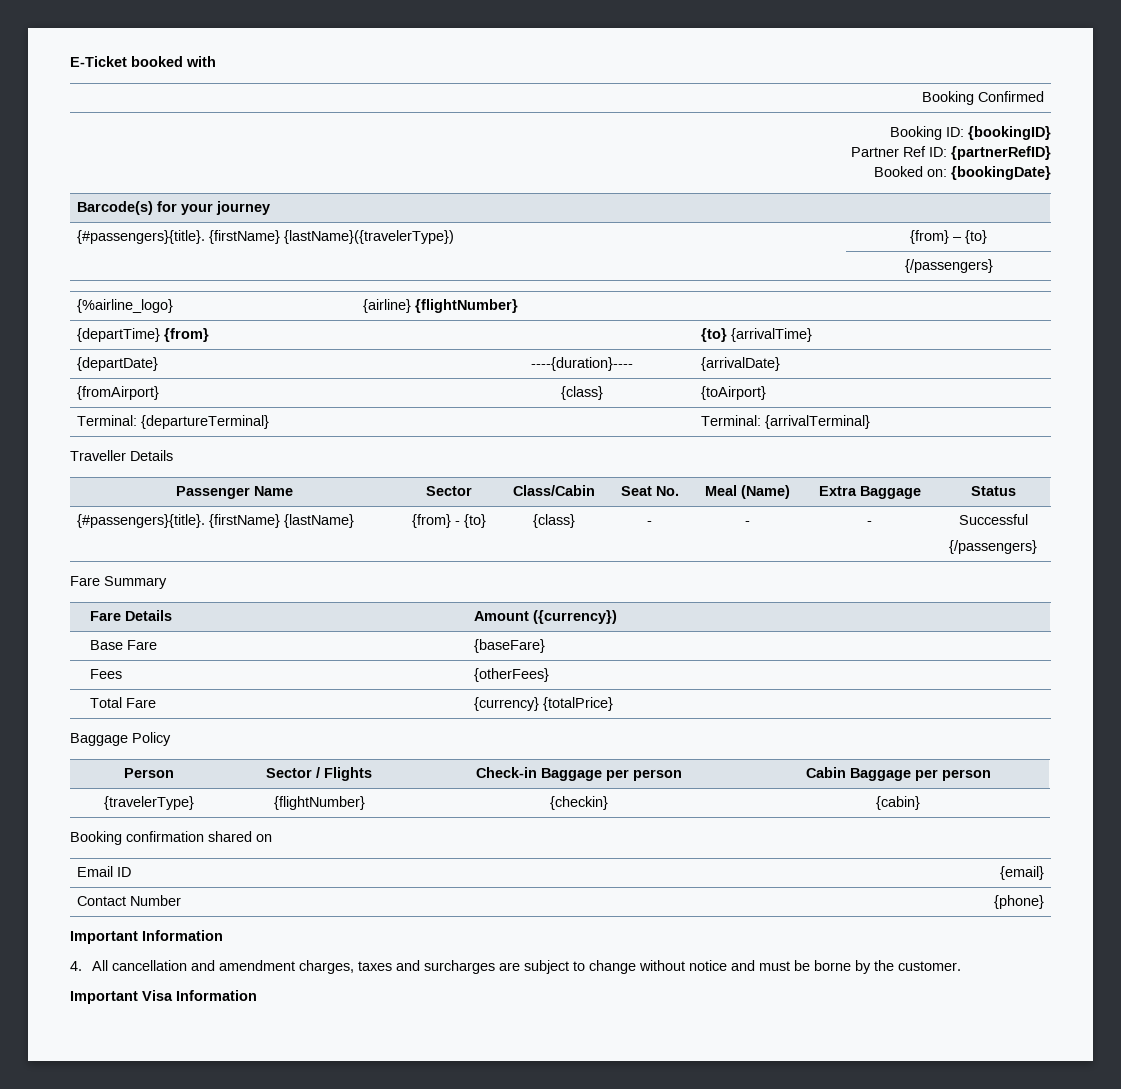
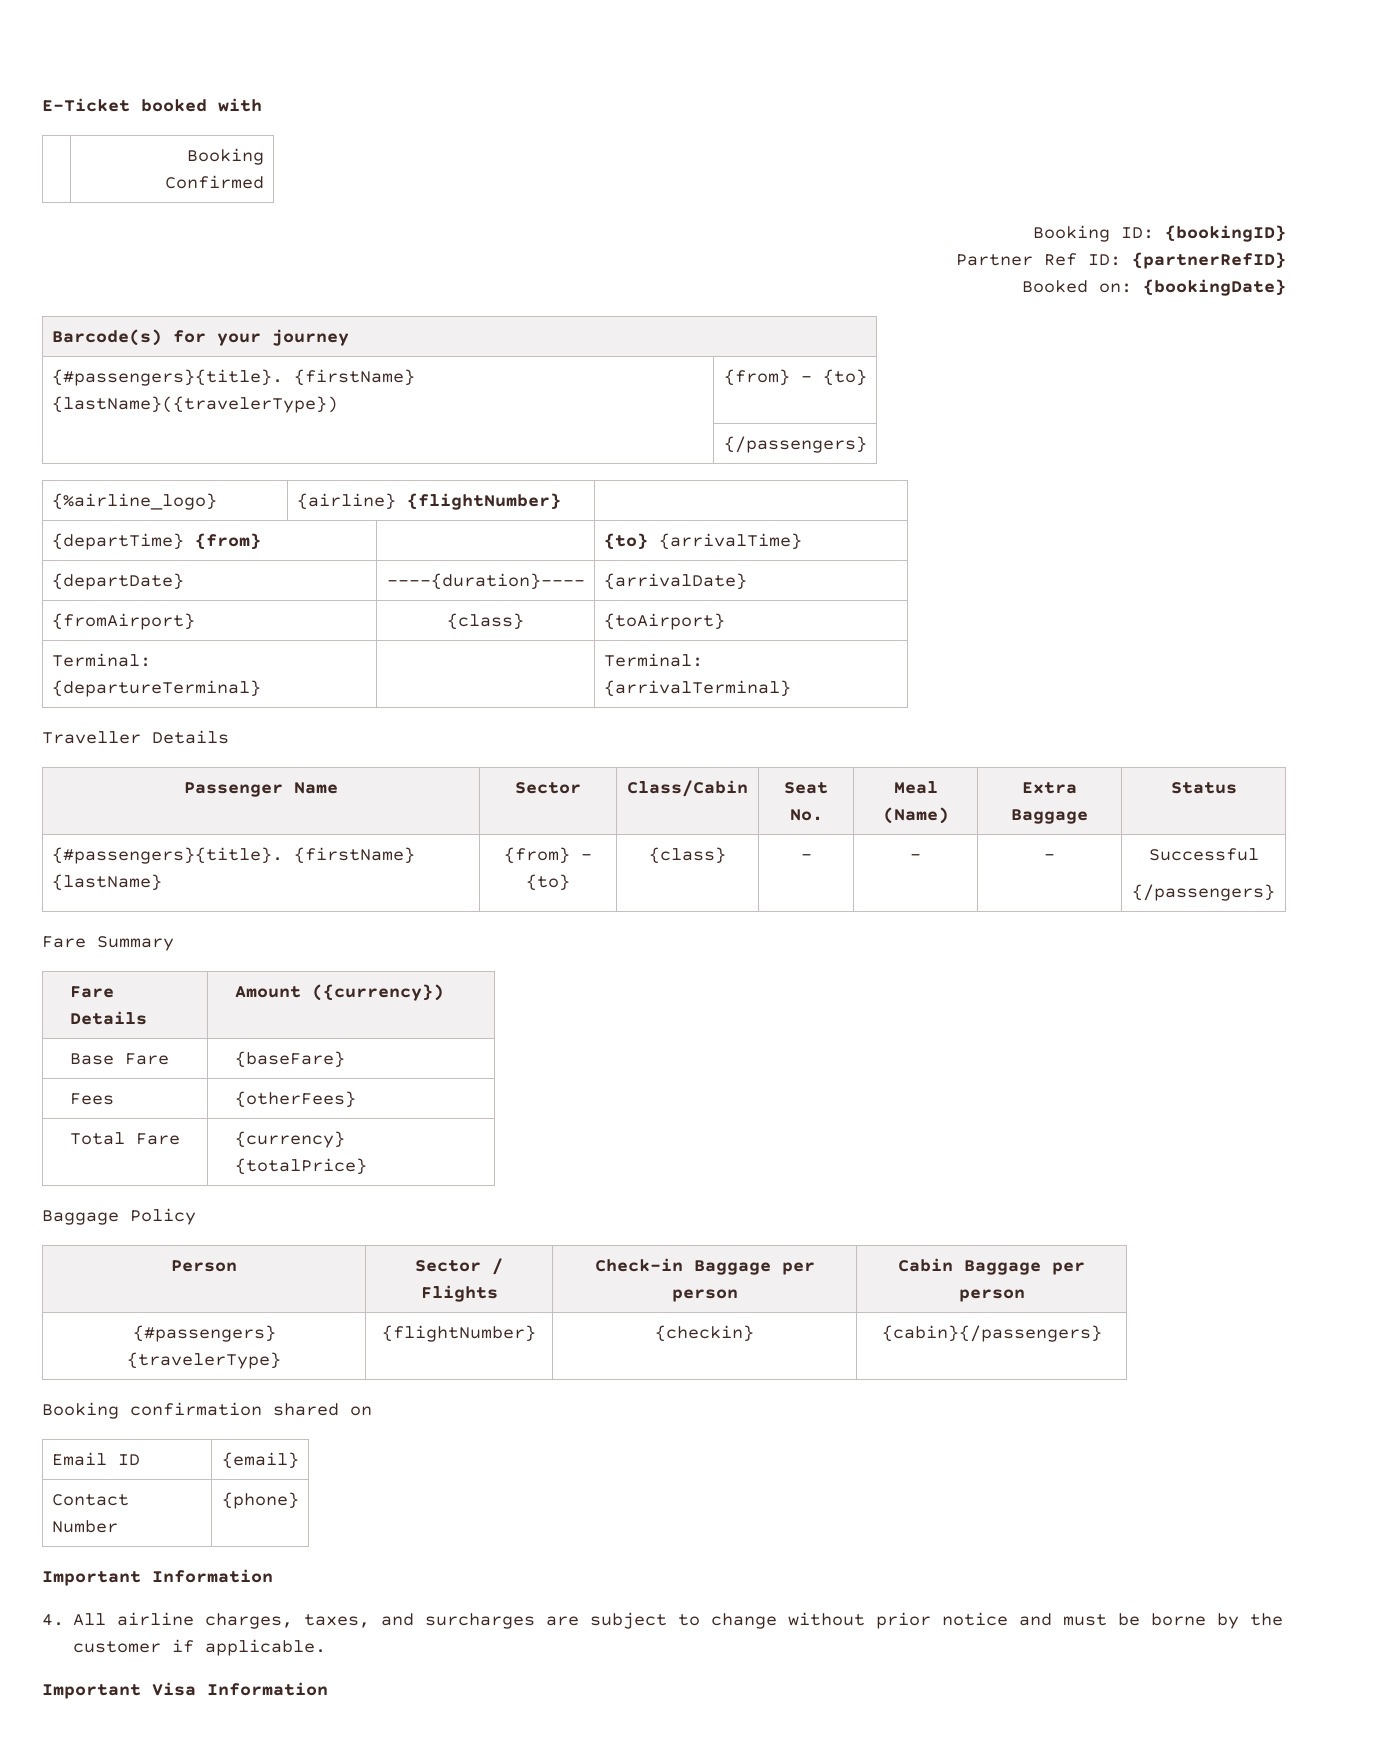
- {travelerType} | {flightNumber} | {checkin} | {cabin}
+ {#passengers} {travelerType} | {flightNumber} | {checkin} | {cabin}{/passengers}
- 4. All cancellation and amendment charges, taxes and surcharges are subject to change without notice and must be borne by the customer.
+ 4. All airline charges, taxes, and surcharges are subject to change without prior notice and must be borne by the customer if applicable.

